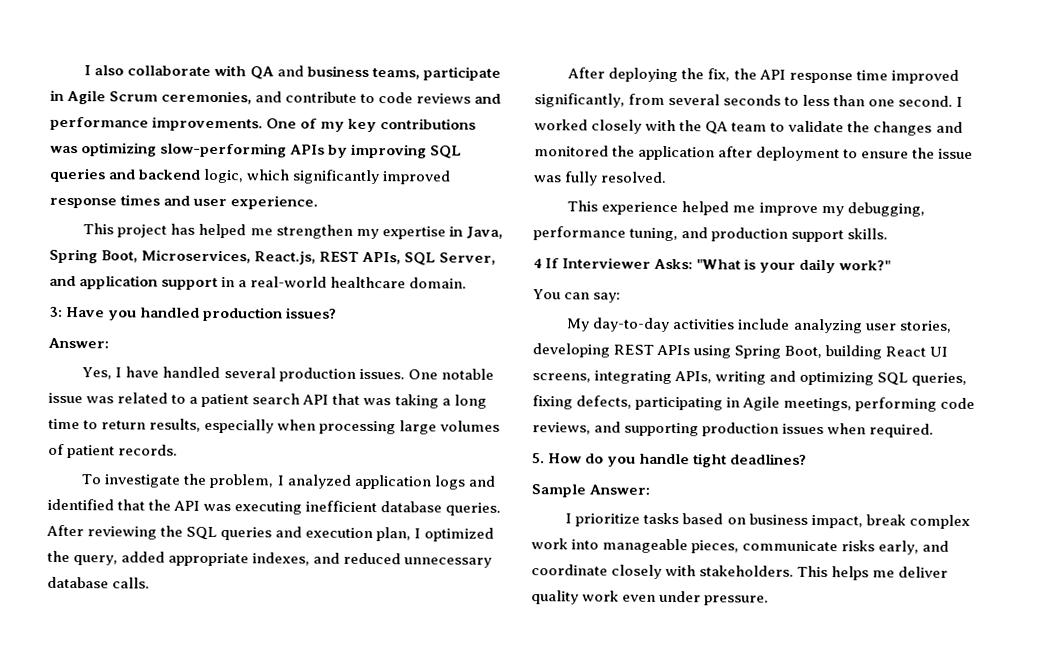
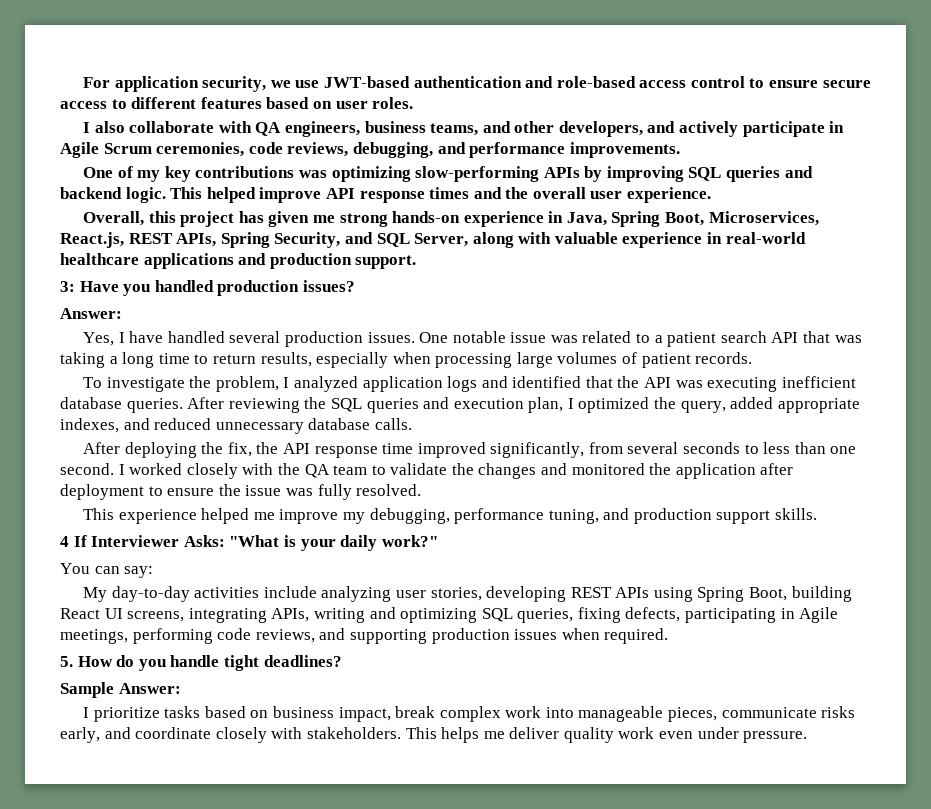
+ For application security, we use JWT-based authentication and role-based access control to ensure secure access to different features based on user roles.
- I also collaborate with QA and business teams, participate in Agile Scrum ceremonies, and contribute to code reviews and performance improvements. One of my key contributions was optimizing slow-performing APIs by improving SQL queries and backend logic, which significantly improved response times and user experience.
+ I also collaborate with QA engineers, business teams, and other developers, and actively participate in Agile Scrum ceremonies, code reviews, debugging, and performance improvements.
+ One of my key contributions was optimizing slow-performing APIs by improving SQL queries and backend logic. This helped improve API response times and the overall user experience.
- This project has helped me strengthen my expertise in Java, Spring Boot, Microservices, React.js, REST APIs, SQL Server, and application support in a real-world healthcare domain.
+ Overall, this project has given me strong hands-on experience in Java, Spring Boot, Microservices, React.js, REST APIs, Spring Security, and SQL Server, along with valuable experience in real-world healthcare applications and production support.

